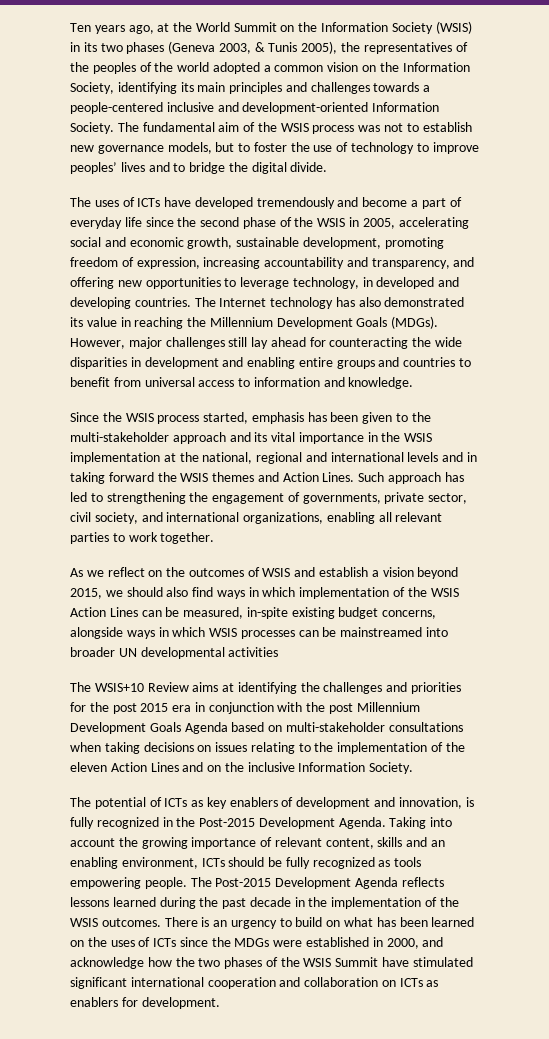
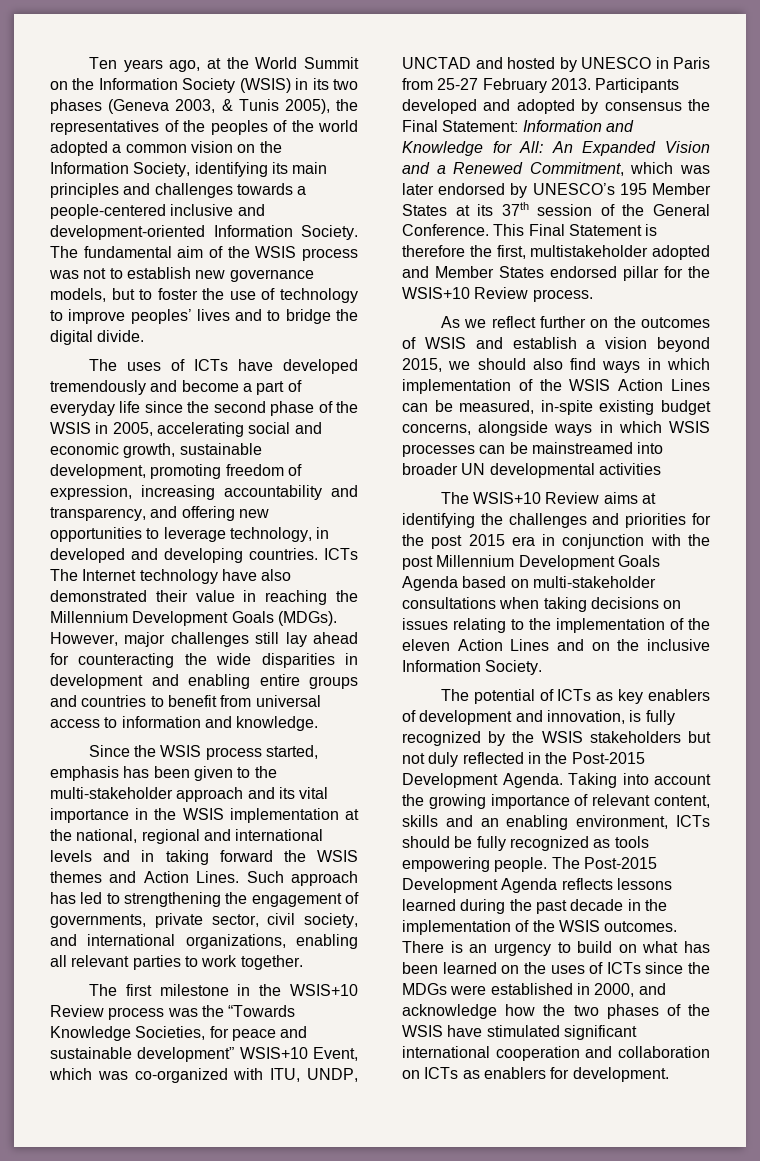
- The Internet technology has also demonstrated its value in reaching the Millennium Development Goals (MDGs).
+ ICTs The Internet technology have also demonstrated their value in reaching the Millennium Development Goals (MDGs).
+ The first milestone in the WSIS+10 Review process was the “Towards Knowledge Societies, for peace and sustainable development” WSIS+10 Event, which was co-organized with ITU, UNDP, UNCTAD and hosted by UNESCO in Paris from 25-27 February 2013. Participants developed and adopted by consensus the Final Statement: Information and Knowledge for All: An Expanded Vision and a Renewed Commitment, which was later endorsed by UNESCO’s 195 Member States at its 37th session of the General Conference. This Final Statement is therefore the first, multistakeholder adopted and Member States endorsed pillar for the WSIS+10 Review process.
- As we reflect on the outcomes of WSIS and establish a vision beyond 2015, we should also find ways in which implementation of the WSIS Action Lines can be measured, in-spite existing budget concerns, alongside ways in which WSIS processes can be mainstreamed into broader UN developmental activities
+ As we reflect further on the outcomes of WSIS and establish a vision beyond 2015, we should also find ways in which implementation of the WSIS Action Lines can be measured, in-spite existing budget concerns, alongside ways in which WSIS processes can be mainstreamed into broader UN developmental activities
- The potential of ICTs as key enablers of development and innovation, is fully recognized in the Post-2015 Development Agenda.
+ The potential of ICTs as key enablers of development and innovation, is fully recognized by the WSIS stakeholders but not duly reflected in the Post-2015 Development Agenda.
- There is an urgency to build on what has been learned on the uses of ICTs since the MDGs were established in 2000, and acknowledge how the two phases of the WSIS Summit have stimulated significant international cooperation and collaboration on ICTs as enablers for development.
+ There is an urgency to build on what has been learned on the uses of ICTs since the MDGs were established in 2000, and acknowledge how the two phases of the WSIS have stimulated significant international cooperation and collaboration on ICTs as enablers for development.

